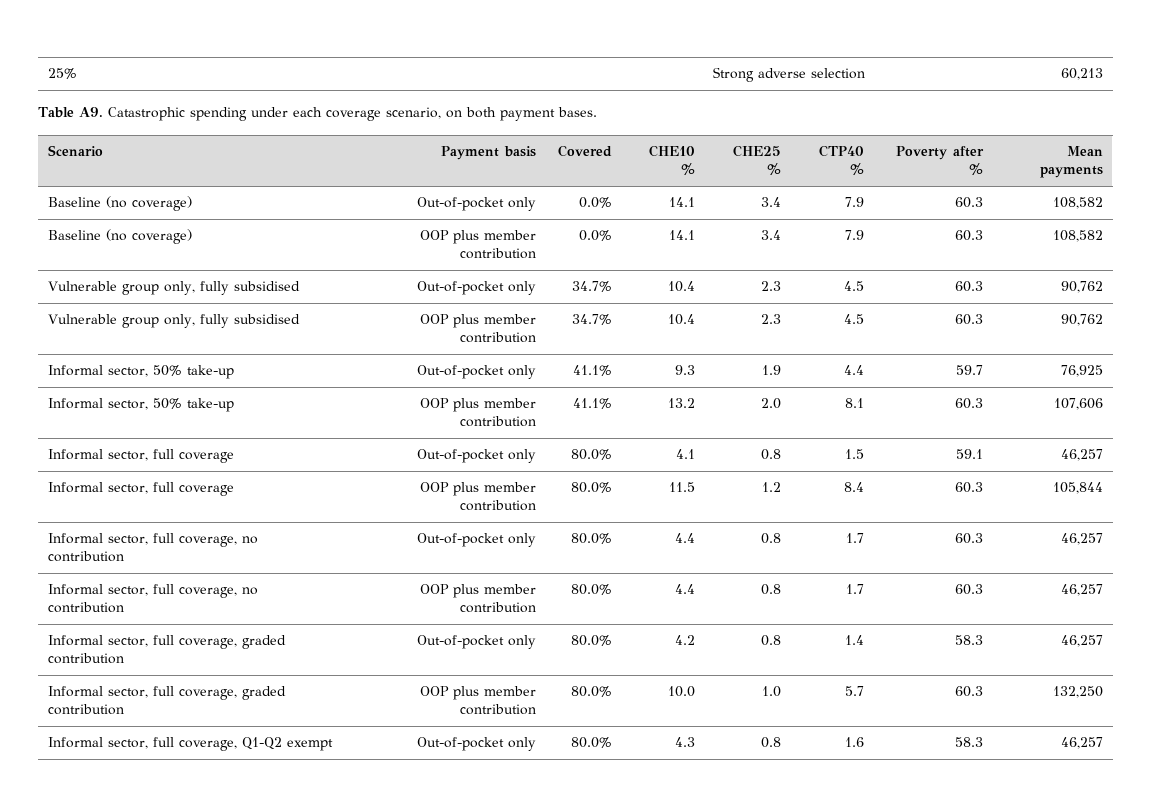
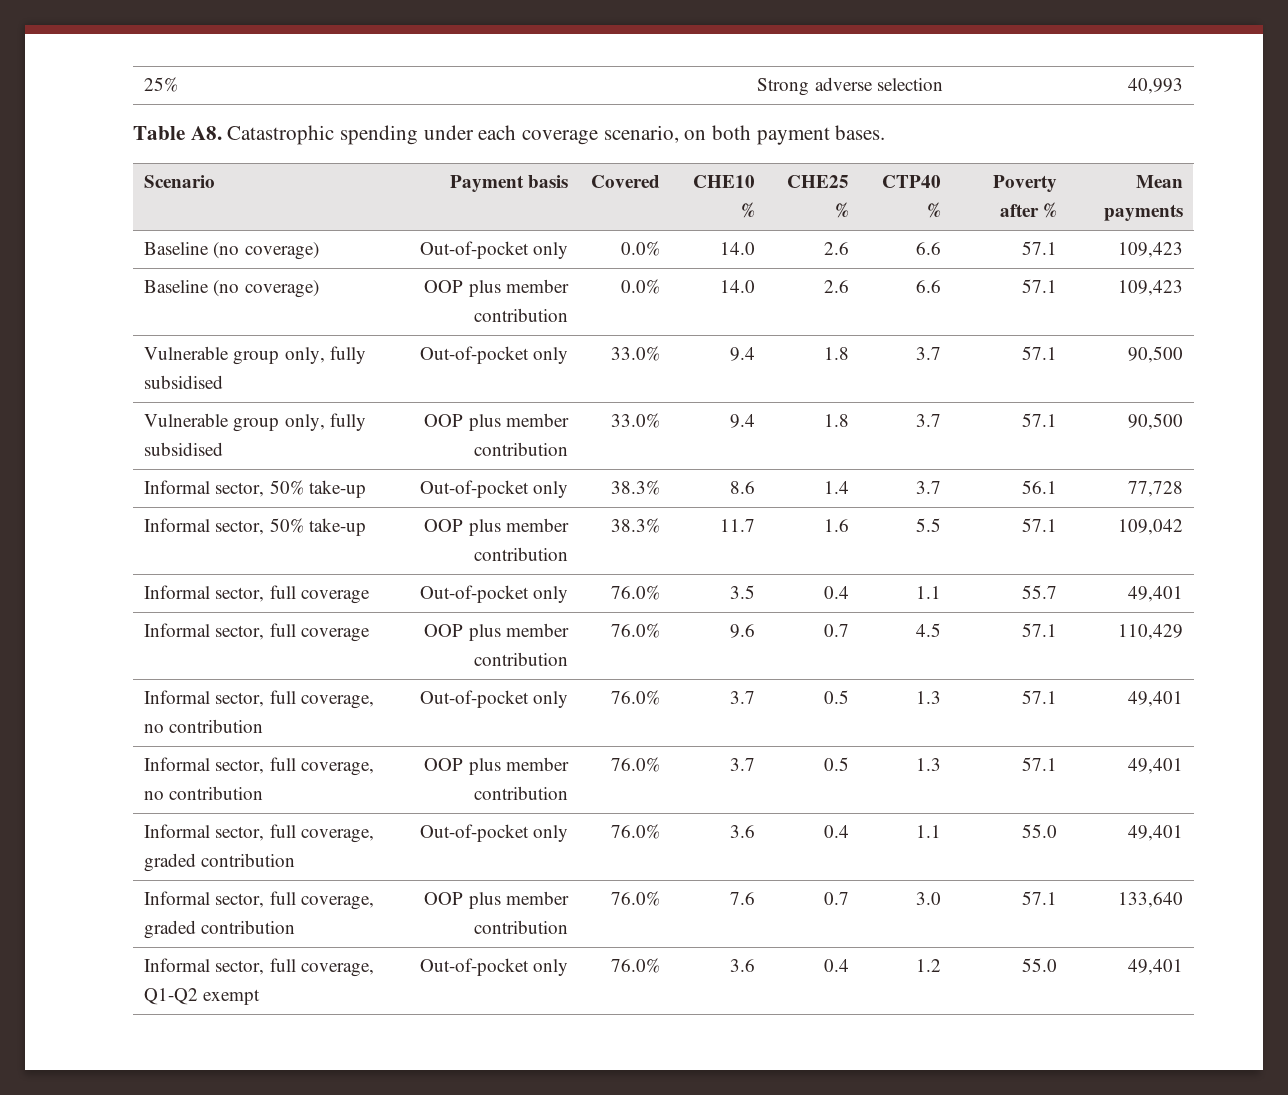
- 25% | Strong adverse selection | 60,213
+ 25% | Strong adverse selection | 40,993
- Table A9. Catastrophic spending under each coverage scenario, on both payment bases.
+ Table A8. Catastrophic spending under each coverage scenario, on both payment bases.
- Baseline (no coverage) | Out-of-pocket only | 0.0% | 14.1 | 3.4 | 7.9 | 60.3 | 108,582
+ Baseline (no coverage) | Out-of-pocket only | 0.0% | 14.0 | 2.6 | 6.6 | 57.1 | 109,423
- Baseline (no coverage) | OOP plus member contribution | 0.0% | 14.1 | 3.4 | 7.9 | 60.3 | 108,582
+ Baseline (no coverage) | OOP plus member contribution | 0.0% | 14.0 | 2.6 | 6.6 | 57.1 | 109,423
- Vulnerable group only, fully subsidised | Out-of-pocket only | 34.7% | 10.4 | 2.3 | 4.5 | 60.3 | 90,762
+ Vulnerable group only, fully subsidised | Out-of-pocket only | 33.0% | 9.4 | 1.8 | 3.7 | 57.1 | 90,500
- Vulnerable group only, fully subsidised | OOP plus member contribution | 34.7% | 10.4 | 2.3 | 4.5 | 60.3 | 90,762
+ Vulnerable group only, fully subsidised | OOP plus member contribution | 33.0% | 9.4 | 1.8 | 3.7 | 57.1 | 90,500
- Informal sector, 50% take-up | Out-of-pocket only | 41.1% | 9.3 | 1.9 | 4.4 | 59.7 | 76,925
+ Informal sector, 50% take-up | Out-of-pocket only | 38.3% | 8.6 | 1.4 | 3.7 | 56.1 | 77,728
- Informal sector, 50% take-up | OOP plus member contribution | 41.1% | 13.2 | 2.0 | 8.1 | 60.3 | 107,606
+ Informal sector, 50% take-up | OOP plus member contribution | 38.3% | 11.7 | 1.6 | 5.5 | 57.1 | 109,042
- Informal sector, full coverage | Out-of-pocket only | 80.0% | 4.1 | 0.8 | 1.5 | 59.1 | 46,257
+ Informal sector, full coverage | Out-of-pocket only | 76.0% | 3.5 | 0.4 | 1.1 | 55.7 | 49,401
- Informal sector, full coverage | OOP plus member contribution | 80.0% | 11.5 | 1.2 | 8.4 | 60.3 | 105,844
+ Informal sector, full coverage | OOP plus member contribution | 76.0% | 9.6 | 0.7 | 4.5 | 57.1 | 110,429
- Informal sector, full coverage, no contribution | Out-of-pocket only | 80.0% | 4.4 | 0.8 | 1.7 | 60.3 | 46,257
+ Informal sector, full coverage, no contribution | Out-of-pocket only | 76.0% | 3.7 | 0.5 | 1.3 | 57.1 | 49,401
- Informal sector, full coverage, no contribution | OOP plus member contribution | 80.0% | 4.4 | 0.8 | 1.7 | 60.3 | 46,257
+ Informal sector, full coverage, no contribution | OOP plus member contribution | 76.0% | 3.7 | 0.5 | 1.3 | 57.1 | 49,401
- Informal sector, full coverage, graded contribution | Out-of-pocket only | 80.0% | 4.2 | 0.8 | 1.4 | 58.3 | 46,257
+ Informal sector, full coverage, graded contribution | Out-of-pocket only | 76.0% | 3.6 | 0.4 | 1.1 | 55.0 | 49,401
- Informal sector, full coverage, graded contribution | OOP plus member contribution | 80.0% | 10.0 | 1.0 | 5.7 | 60.3 | 132,250
+ Informal sector, full coverage, graded contribution | OOP plus member contribution | 76.0% | 7.6 | 0.7 | 3.0 | 57.1 | 133,640
- Informal sector, full coverage, Q1-Q2 exempt | Out-of-pocket only | 80.0% | 4.3 | 0.8 | 1.6 | 58.3 | 46,257
+ Informal sector, full coverage, Q1-Q2 exempt | Out-of-pocket only | 76.0% | 3.6 | 0.4 | 1.2 | 55.0 | 49,401

